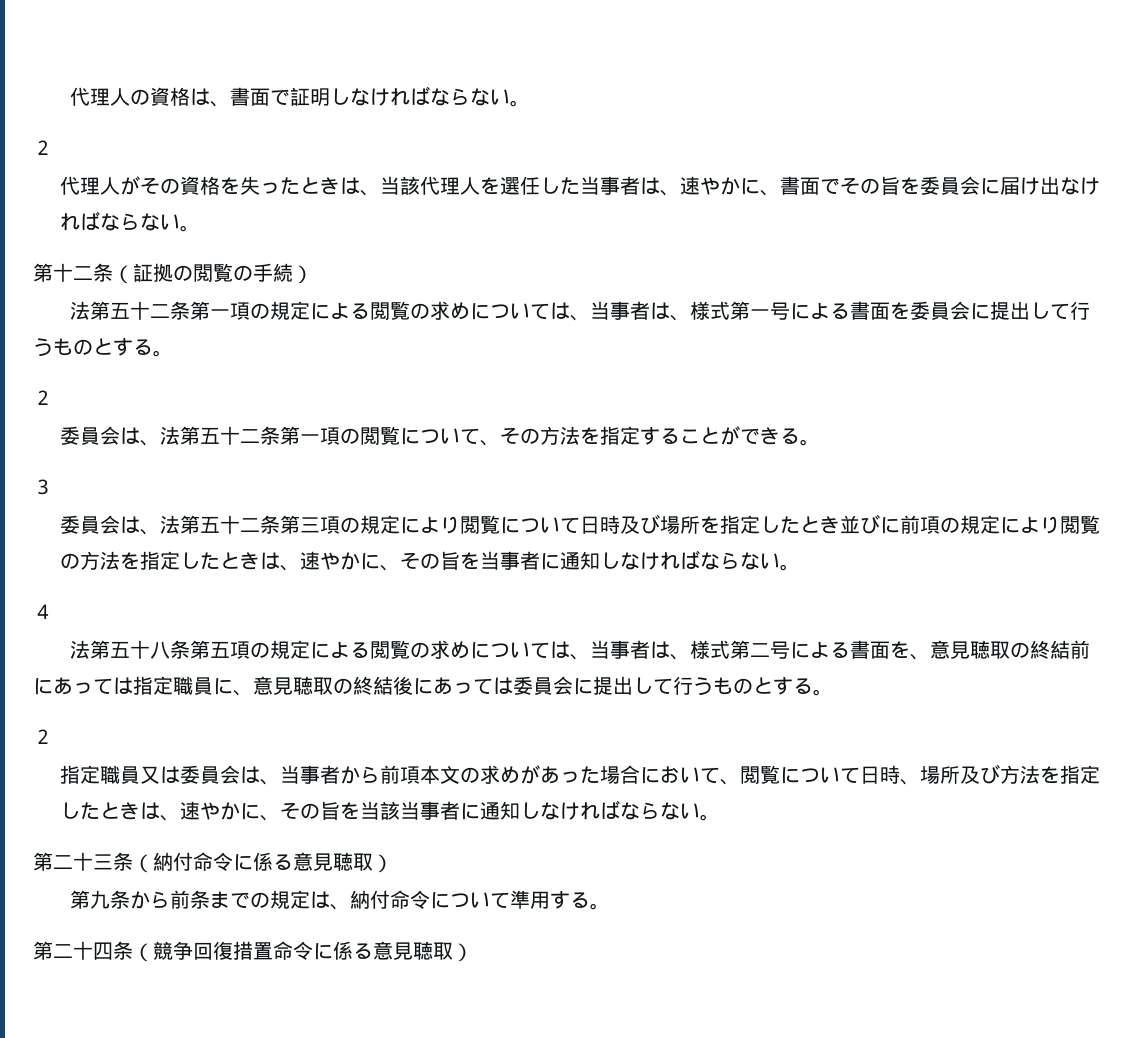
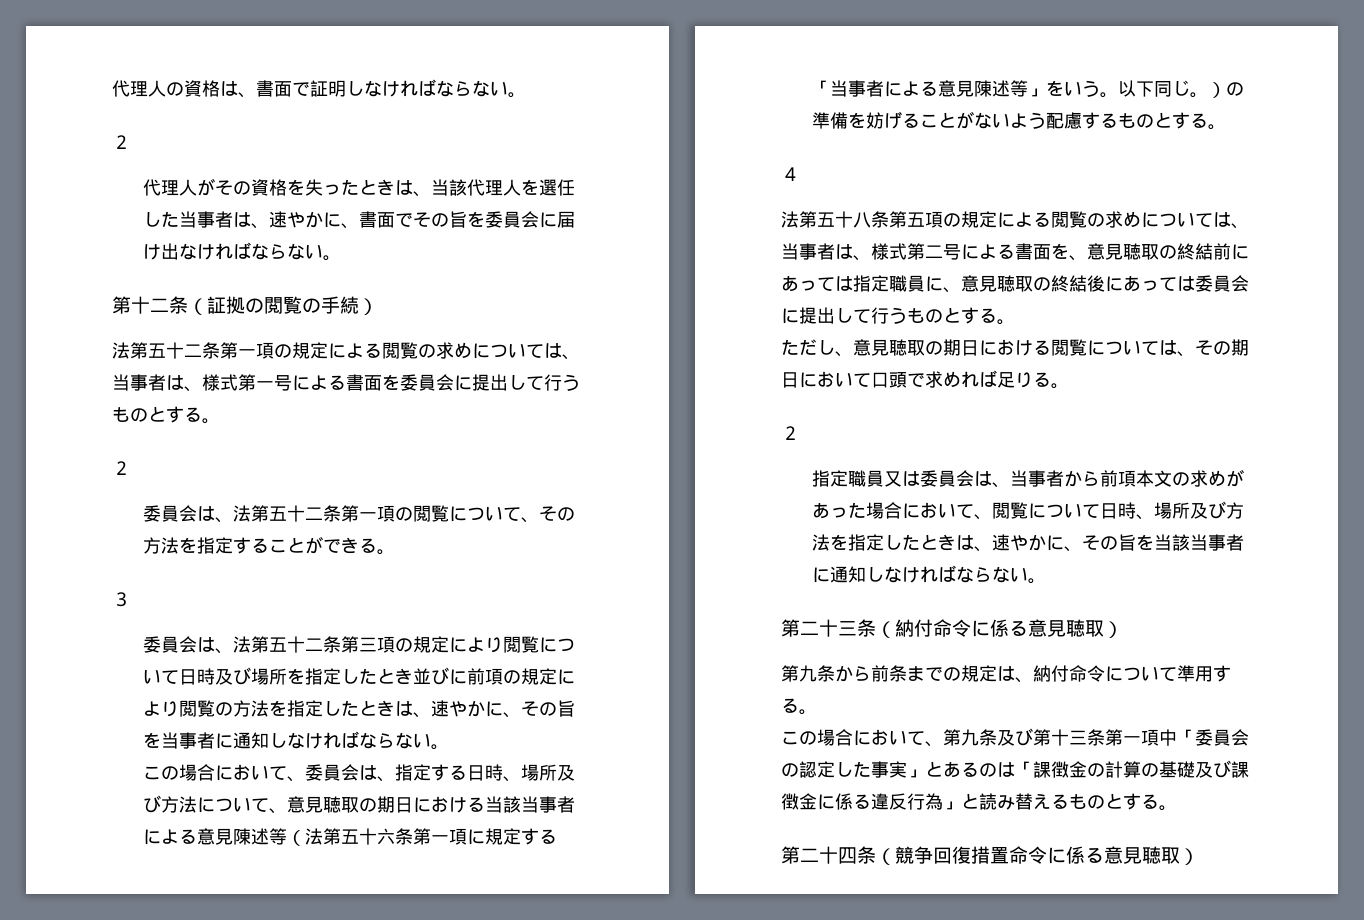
+ この場合において、委員会は、指定する日時、場所及び方法について、意見聴取の期日における当該当事者による意見陳述等（法第五十六条第一項に規定する「当事者による意見陳述等」をいう。以下同じ。）の準備を妨げることがないよう配慮するものとする。
+ ただし、意見聴取の期日における閲覧については、その期日において口頭で求めれば足りる。
+ この場合において、第九条及び第十三条第一項中「委員会の認定した事実」とあるのは「課徴金の計算の基礎及び課徴金に係る違反行為」と読み替えるものとする。

